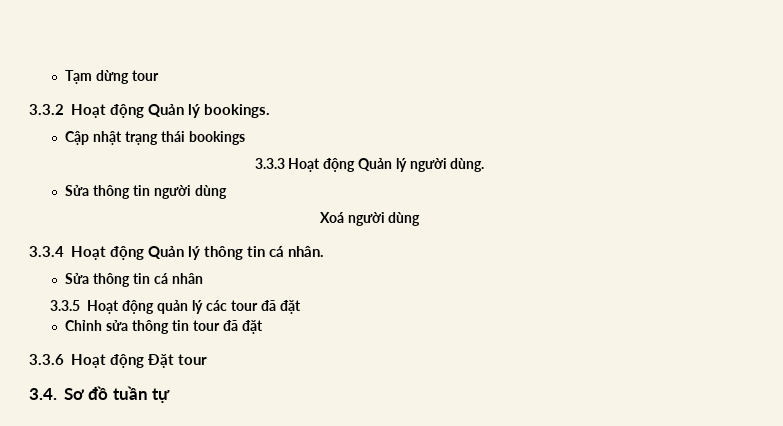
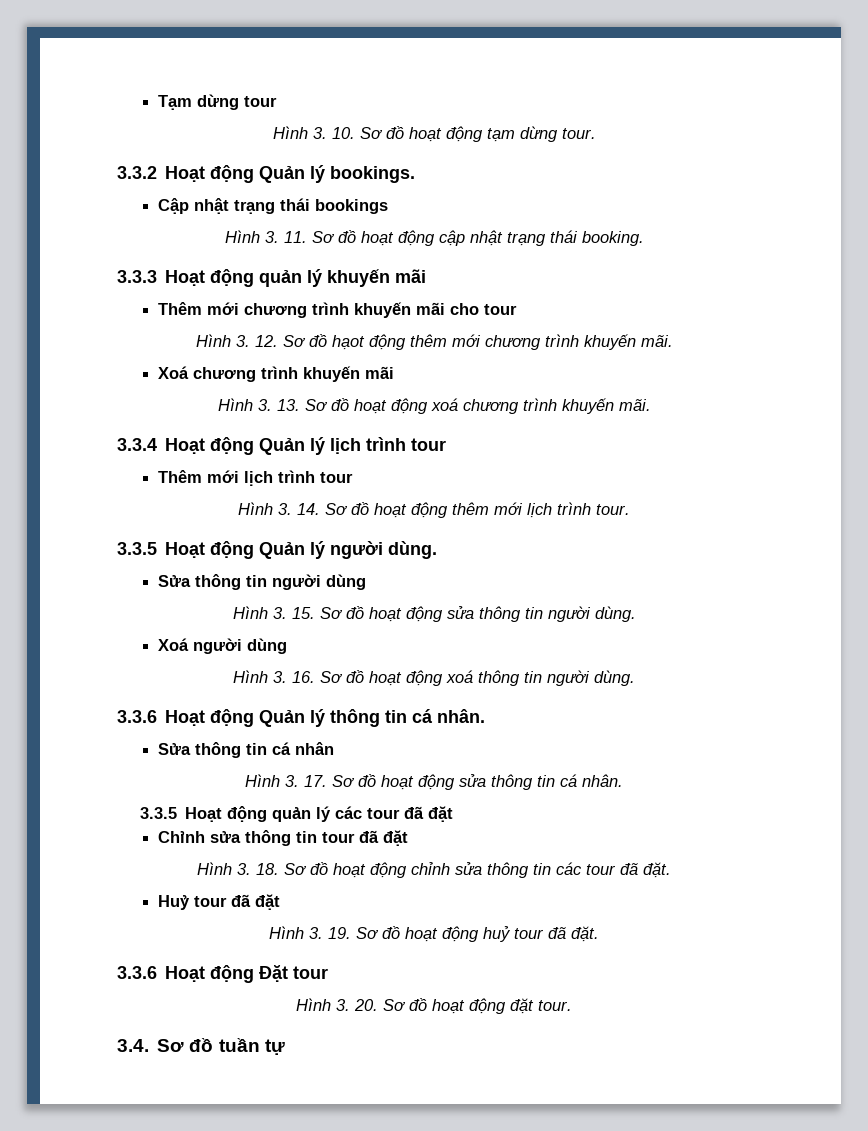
+ Hình 3. 10. Sơ đồ hoạt động tạm dừng tour.
- 3.3.3 Hoạt động Quản lý người dùng.
+ Hình 3. 11. Sơ đồ hoạt động cập nhật trạng thái booking.
+ 3.3.3 Hoạt động quản lý khuyến mãi
+ Thêm mới chương trình khuyến mãi cho tour
+ Hình 3. 12. Sơ đồ hạot động thêm mới chương trình khuyến mãi.
+ Xoá chương trình khuyến mãi
+ Hình 3. 13. Sơ đồ hoạt động xoá chương trình khuyến mãi.
+ 3.3.4 Hoạt động Quản lý lịch trình tour
+ Thêm mới lịch trình tour
+ Hình 3. 14. Sơ đồ hoạt động thêm mới lịch trình tour.
+ 3.3.5 Hoạt động Quản lý người dùng.
+ Hình 3. 15. Sơ đồ hoạt động sửa thông tin người dùng.
  Xoá người dùng
- 3.3.4 Hoạt động Quản lý thông tin cá nhân.
+ Hình 3. 16. Sơ đồ hoạt động xoá thông tin người dùng.
+ 3.3.6 Hoạt động Quản lý thông tin cá nhân.
+ Hình 3. 17. Sơ đồ hoạt động sửa thông tin cá nhân.
+ Hình 3. 18. Sơ đồ hoạt động chỉnh sửa thông tin các tour đã đặt.
+ Huỷ tour đã đặt
+ Hình 3. 19. Sơ đồ hoạt động huỷ tour đã đặt.
+ Hình 3. 20. Sơ đồ hoạt động đặt tour.

